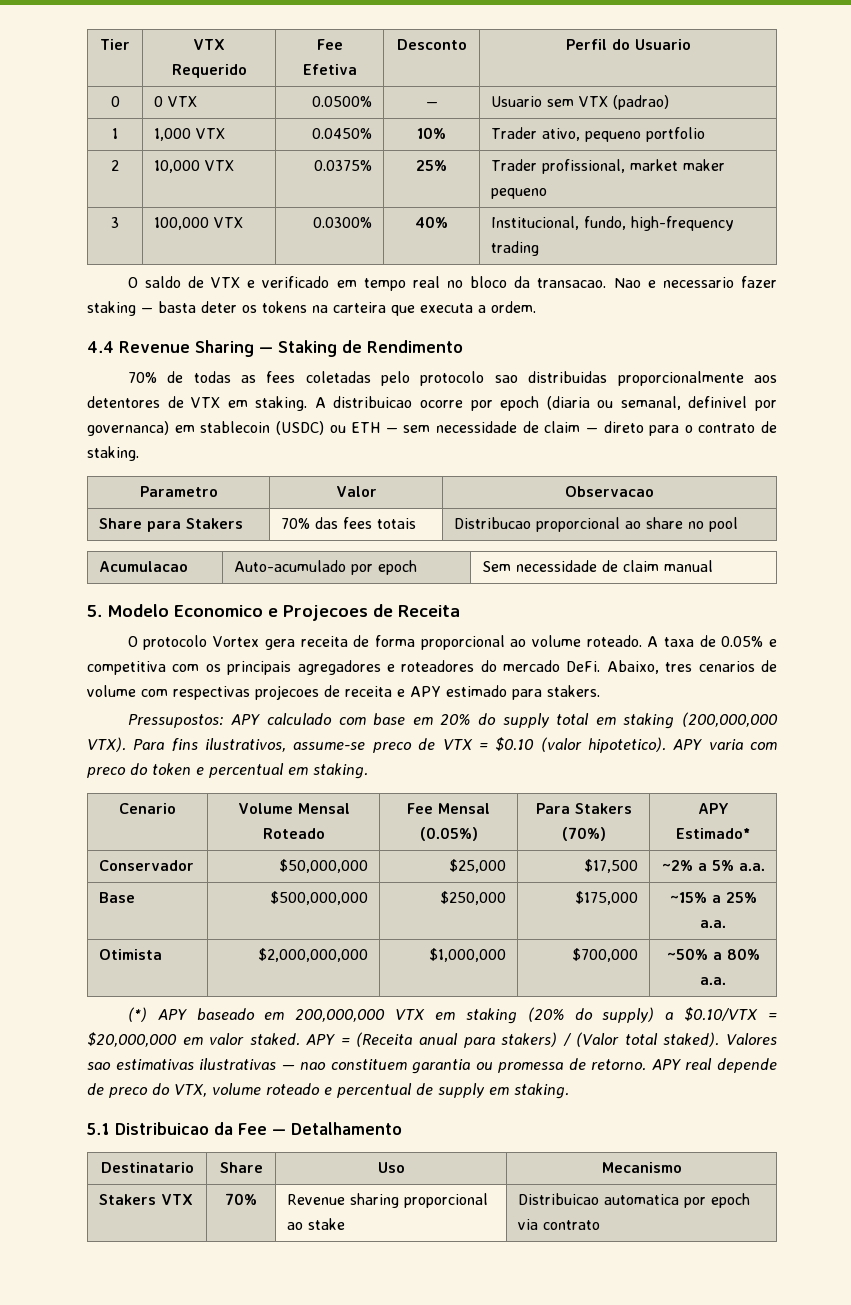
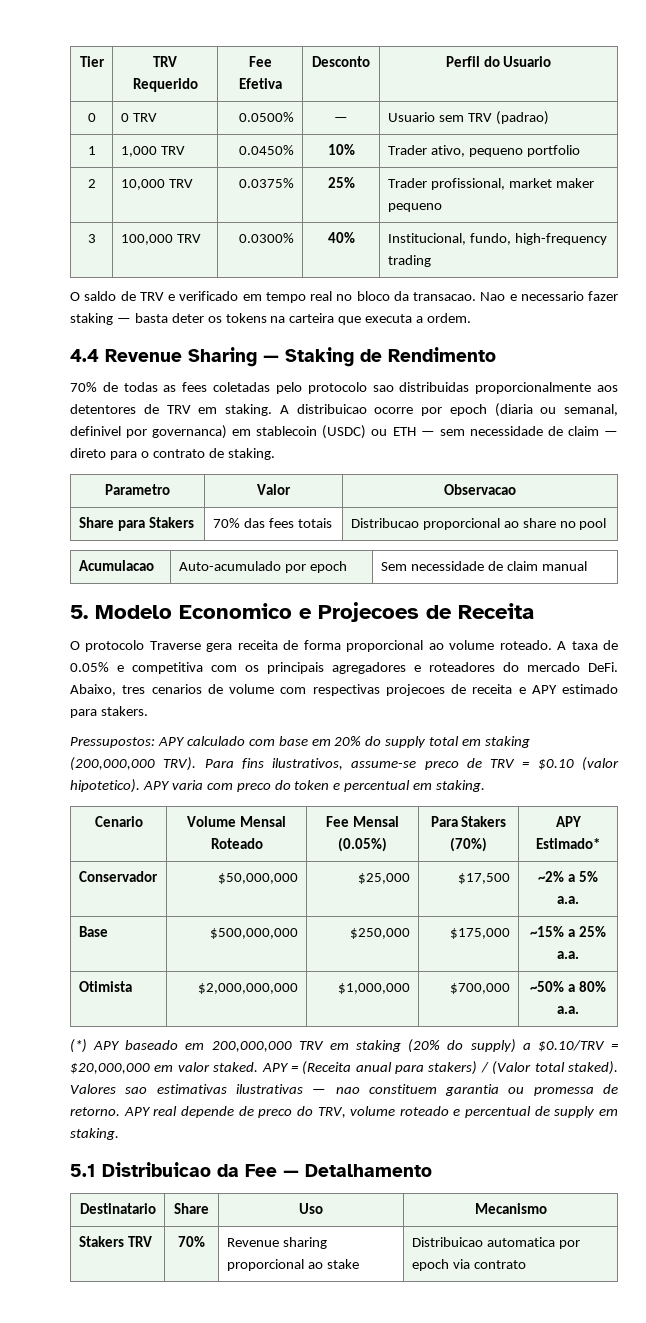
- Tier | VTX Requerido | Fee Efetiva | Desconto | Perfil do Usuario
+ Tier | TRV Requerido | Fee Efetiva | Desconto | Perfil do Usuario
- 0 | 0 VTX | 0.0500% | — | Usuario sem VTX (padrao)
+ 0 | 0 TRV | 0.0500% | — | Usuario sem TRV (padrao)
- 1 | 1,000 VTX | 0.0450% | 10% | Trader ativo, pequeno portfolio
+ 1 | 1,000 TRV | 0.0450% | 10% | Trader ativo, pequeno portfolio
- 2 | 10,000 VTX | 0.0375% | 25% | Trader profissional, market maker pequeno
+ 2 | 10,000 TRV | 0.0375% | 25% | Trader profissional, market maker pequeno
- 3 | 100,000 VTX | 0.0300% | 40% | Institucional, fundo, high-frequency trading
+ 3 | 100,000 TRV | 0.0300% | 40% | Institucional, fundo, high-frequency trading
- O saldo de VTX e verificado em tempo real no bloco da transacao.
+ O saldo de TRV e verificado em tempo real no bloco da transacao.
- 70% de todas as fees coletadas pelo protocolo sao distribuidas proporcionalmente aos detentores de VTX em staking.
+ 70% de todas as fees coletadas pelo protocolo sao distribuidas proporcionalmente aos detentores de TRV em staking.
- O protocolo Vortex gera receita de forma proporcional ao volume roteado.
+ O protocolo Traverse gera receita de forma proporcional ao volume roteado.
- Pressupostos: APY calculado com base em 20% do supply total em staking (200,000,000 VTX).
+ Pressupostos: APY calculado com base em 20% do supply total em staking (200,000,000 TRV).
- Para fins ilustrativos, assume-se preco de VTX = $0.10 (valor hipotetico).
+ Para fins ilustrativos, assume-se preco de TRV = $0.10 (valor hipotetico).
- (*) APY baseado em 200,000,000 VTX em staking (20% do supply) a $0.10/VTX = $20,000,000 em valor staked.
+ (*) APY baseado em 200,000,000 TRV em staking (20% do supply) a $0.10/TRV = $20,000,000 em valor staked.
- APY real depende de preco do VTX, volume roteado e percentual de supply em staking.
+ APY real depende de preco do TRV, volume roteado e percentual de supply em staking.
- Stakers VTX | 70% | Revenue sharing proporcional ao stake | Distribuicao automatica por epoch via contrato
+ Stakers TRV | 70% | Revenue sharing proporcional ao stake | Distribuicao automatica por epoch via contrato

